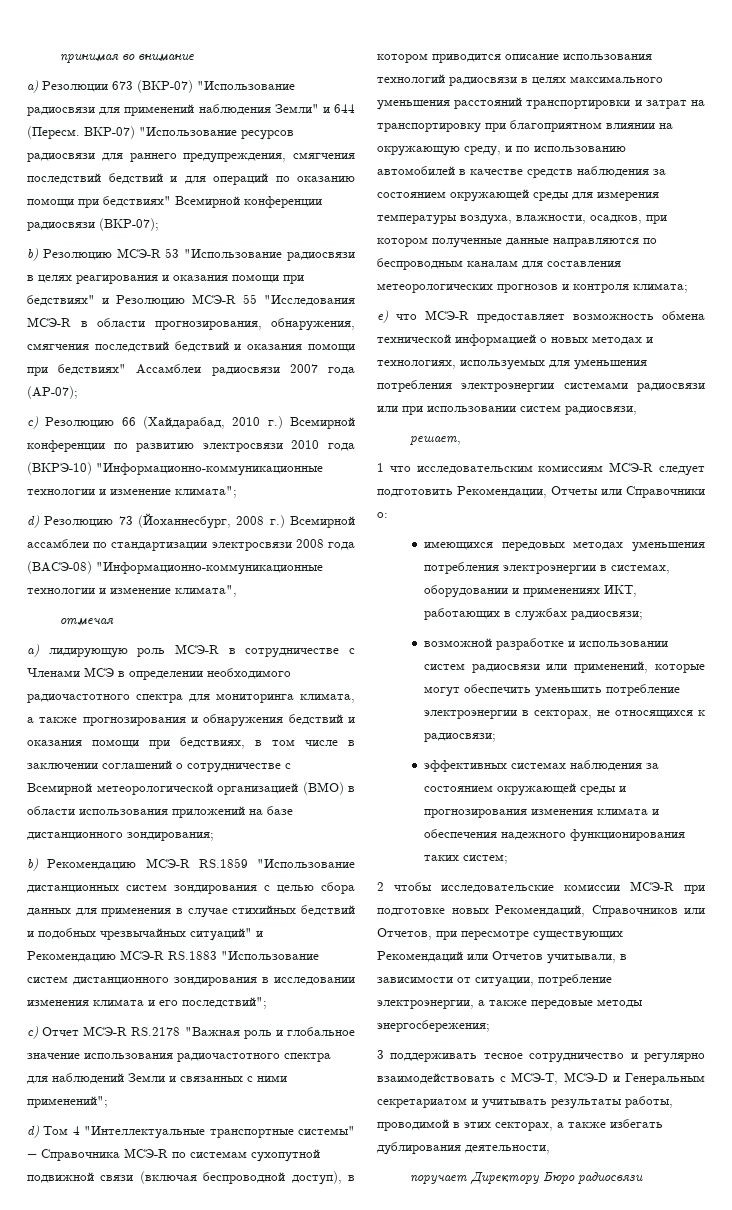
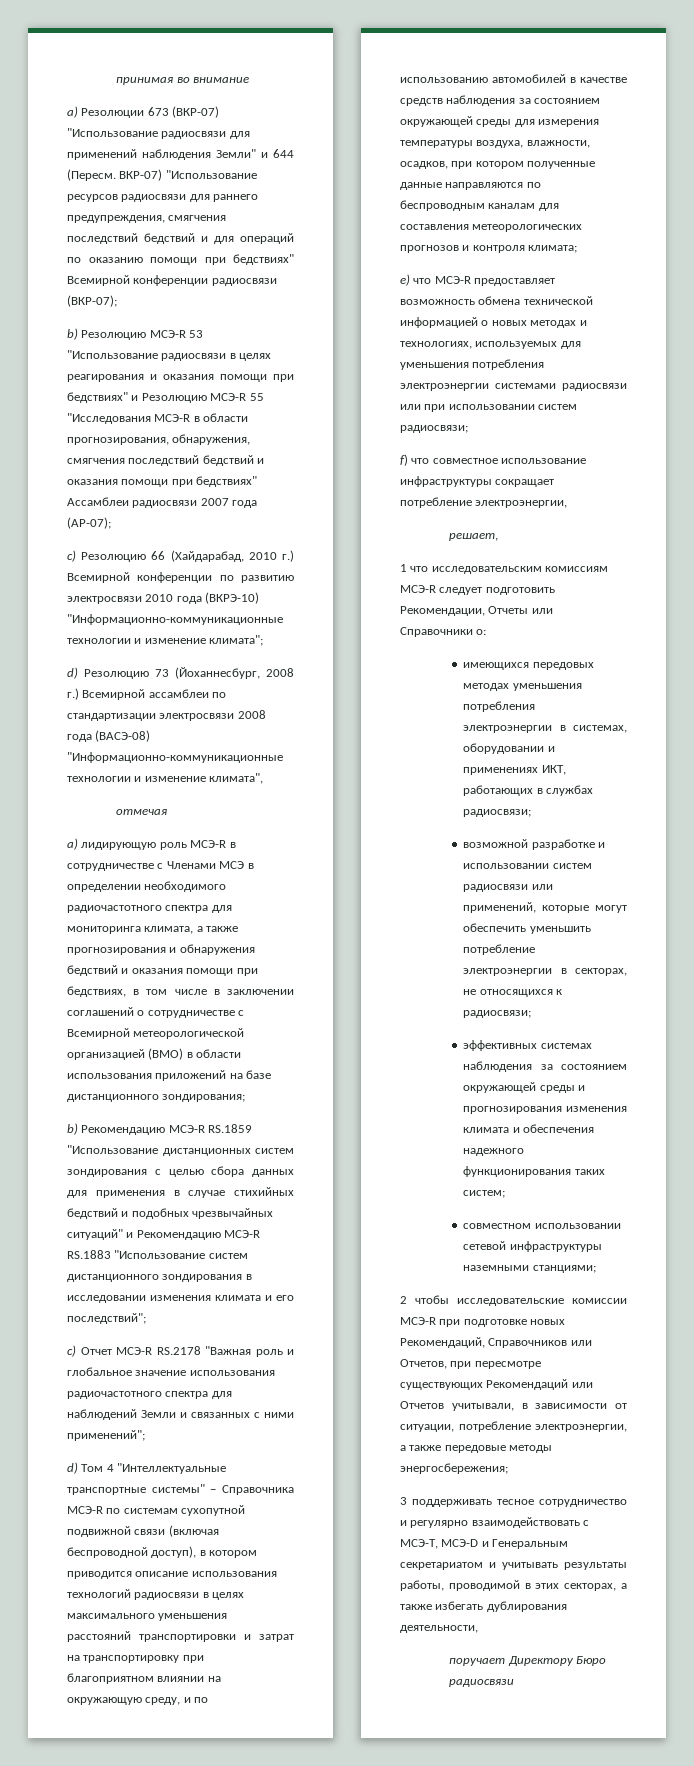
- e) что МСЭ-R предоставляет возможность обмена технической информацией о новых методах и технологиях, используемых для уменьшения потребления электроэнергии системами радиосвязи или при использовании систем радиосвязи,
+ e) что МСЭ-R предоставляет возможность обмена технической информацией о новых методах и технологиях, используемых для уменьшения потребления электроэнергии системами радиосвязи или при использовании систем радиосвязи;
+ f) что совместное использование инфраструктуры сокращает потребление электроэнергии,
+ совместном использовании сетевой инфраструктуры наземными станциями;

